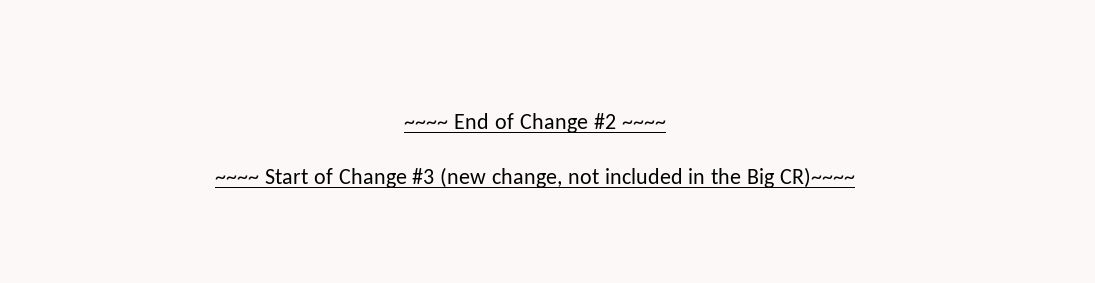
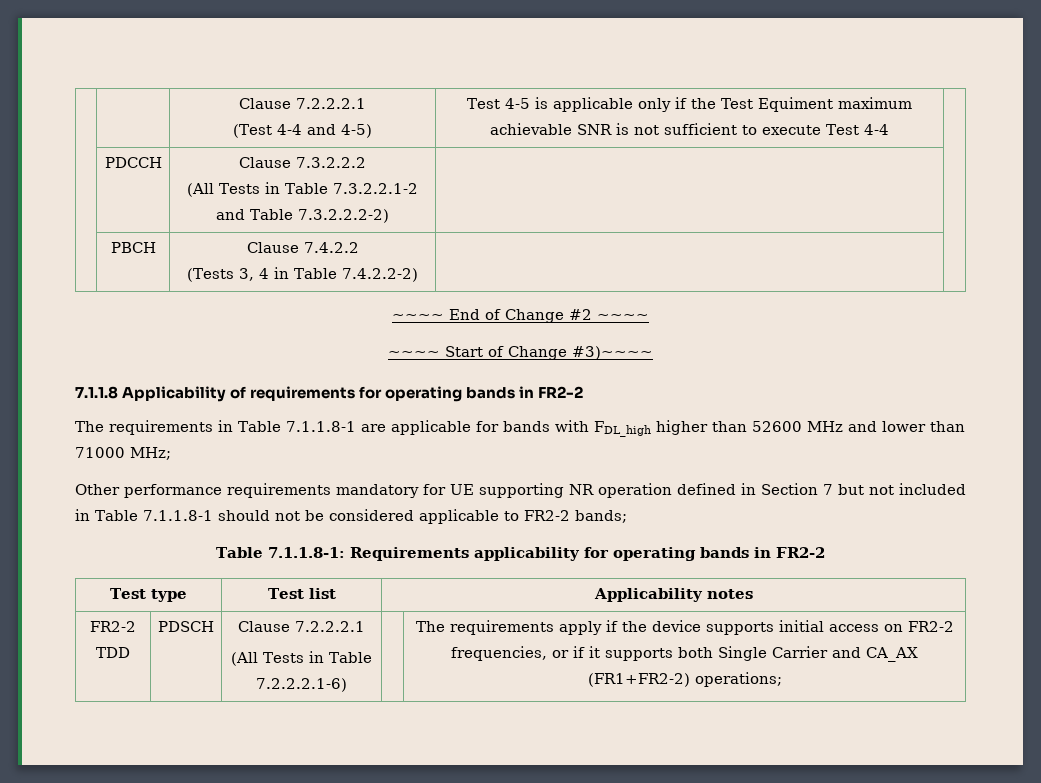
+ | | Clause 7.2.2.2.1
+ (Test 4-4 and 4-5) | Test 4-5 is applicable only if the Test Equiment maximum achievable SNR is not sufficient to execute Test 4-4 |
+ | PDCCH | Clause 7.3.2.2.2
+ (All Tests in Table 7.3.2.2.1-2 and Table 7.3.2.2.2-2) | |
+ | PBCH | Clause 7.4.2.2
+ (Tests 3, 4 in Table 7.4.2.2-2) | |
- ~~~~ Start of Change #3 (new change, not included in the Big CR)~~~~
+ ~~~~ Start of Change #3)~~~~
+ 7.1.1.8 Applicability of requirements for operating bands in FR2-2
+ The requirements in Table 7.1.1.8-1 are applicable for bands with FDL_high higher than 52600 MHz and lower than 71000 MHz;
+ Other performance requirements mandatory for UE supporting NR operation defined in Section 7 but not included in Table 7.1.1.8-1 should not be considered applicable to FR2-2 bands;
+ Table 7.1.1.8-1: Requirements applicability for operating bands in FR2-2
+ Test type | Test list | Applicability notes
+ FR2-2 TDD | PDSCH | Clause 7.2.2.2.1
+ (All Tests in Table 7.2.2.2.1-6) | | The requirements apply if the device supports initial access on FR2-2 frequencies, or if it supports both Single Carrier and CA_AX (FR1+FR2-2) operations;

